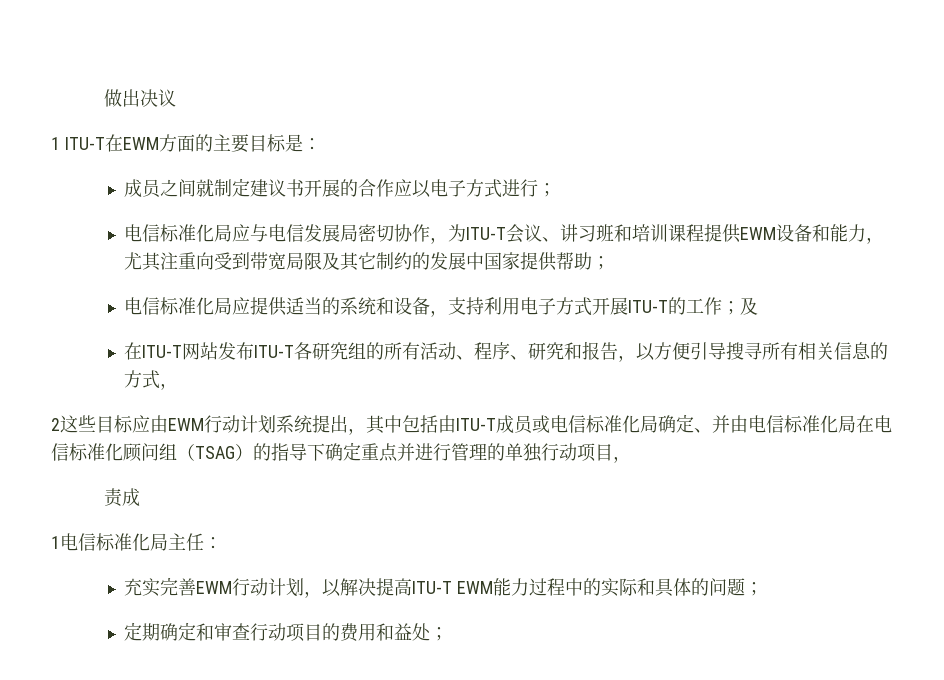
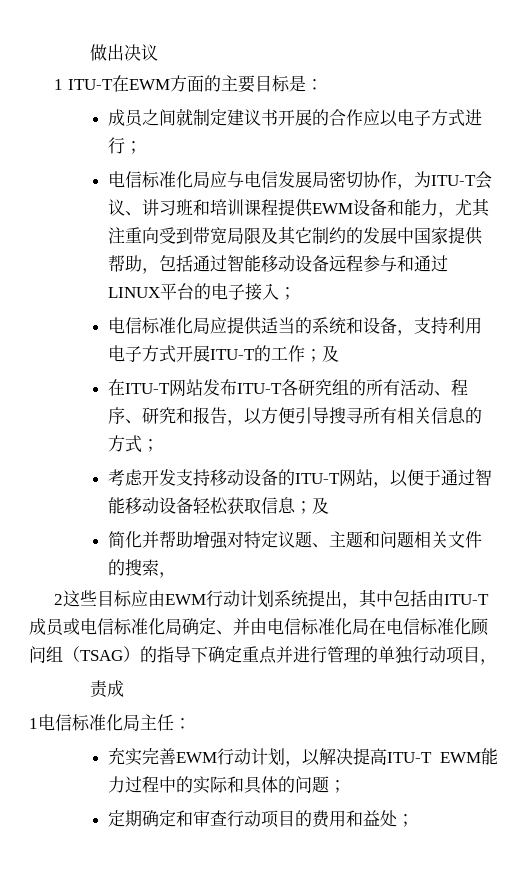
- 电信标准化局应与电信发展局密切协作，为ITU-T会议、讲习班和培训课程提供EWM设备和能力，尤其注重向受到带宽局限及其它制约的发展中国家提供帮助；
+ 电信标准化局应与电信发展局密切协作，为ITU-T会议、讲习班和培训课程提供EWM设备和能力，尤其注重向受到带宽局限及其它制约的发展中国家提供帮助，包括通过智能移动设备远程参与和通过LINUX平台的电子接入；
- 在ITU-T网站发布ITU-T各研究组的所有活动、程序、研究和报告，以方便引导搜寻所有相关信息的方式，
+ 在ITU-T网站发布ITU-T各研究组的所有活动、程序、研究和报告，以方便引导搜寻所有相关信息的方式；
+ 考虑开发支持移动设备的ITU-T网站，以便于通过智能移动设备轻松获取信息；及
+ 简化并帮助增强对特定议题、主题和问题相关文件的搜索，

